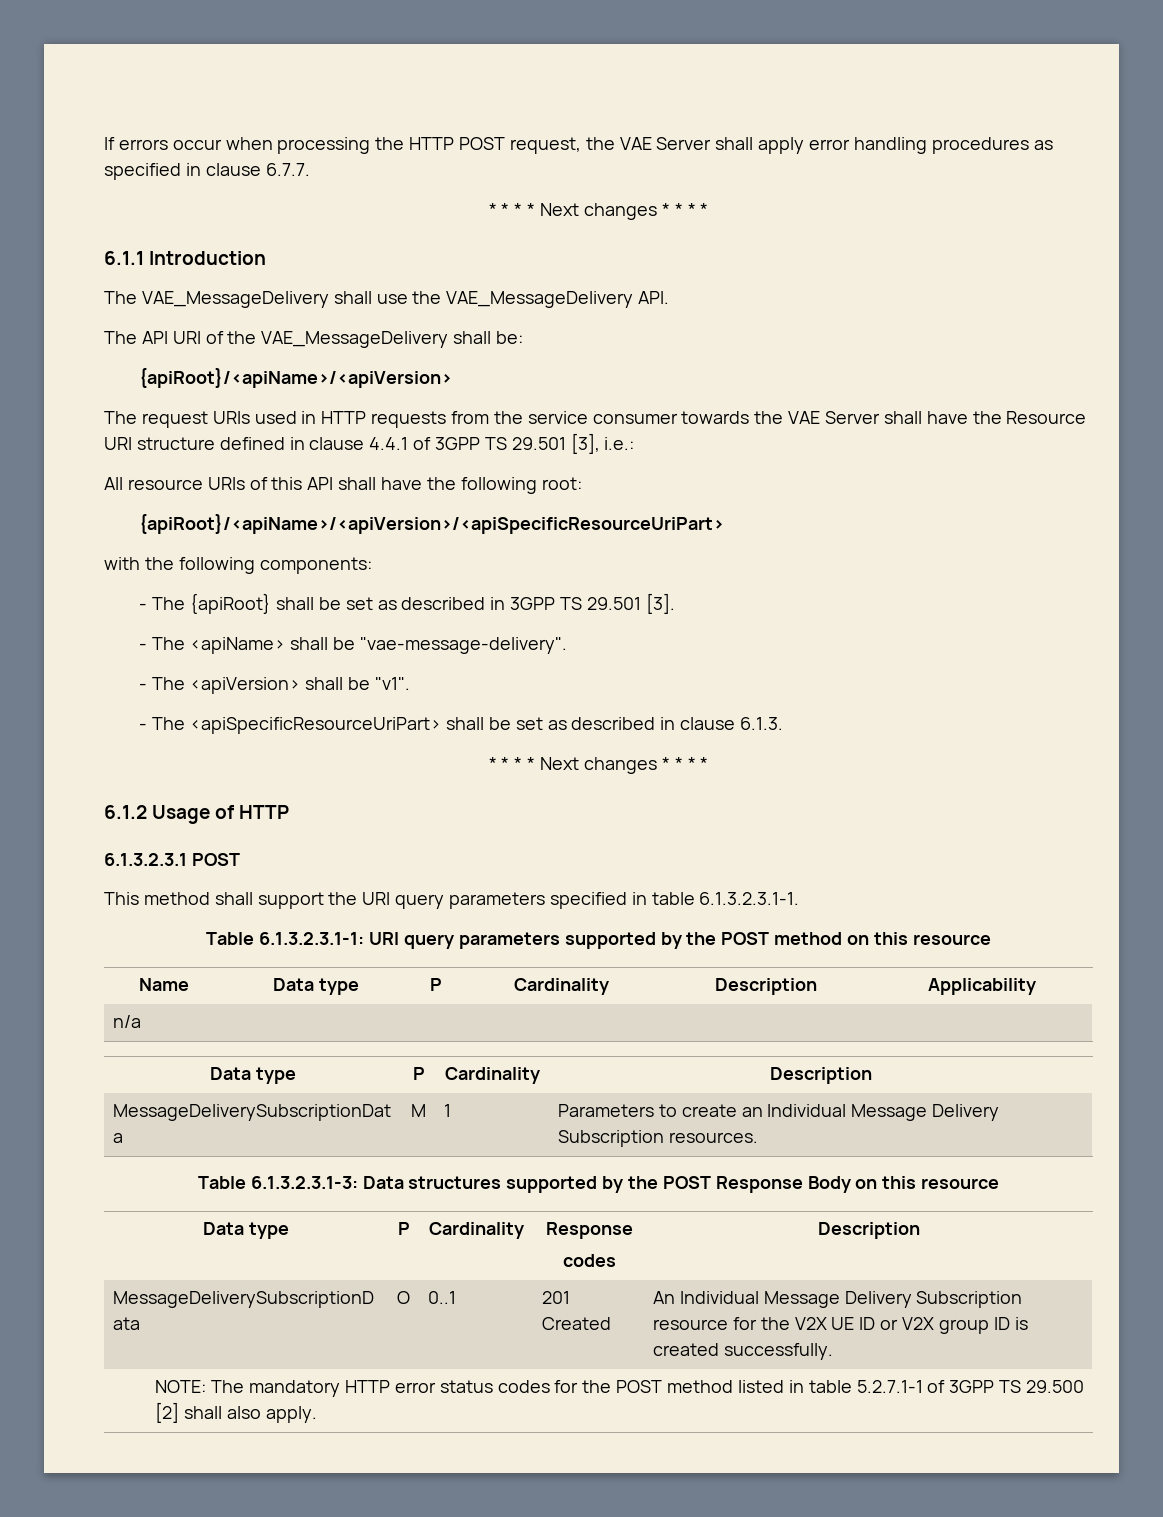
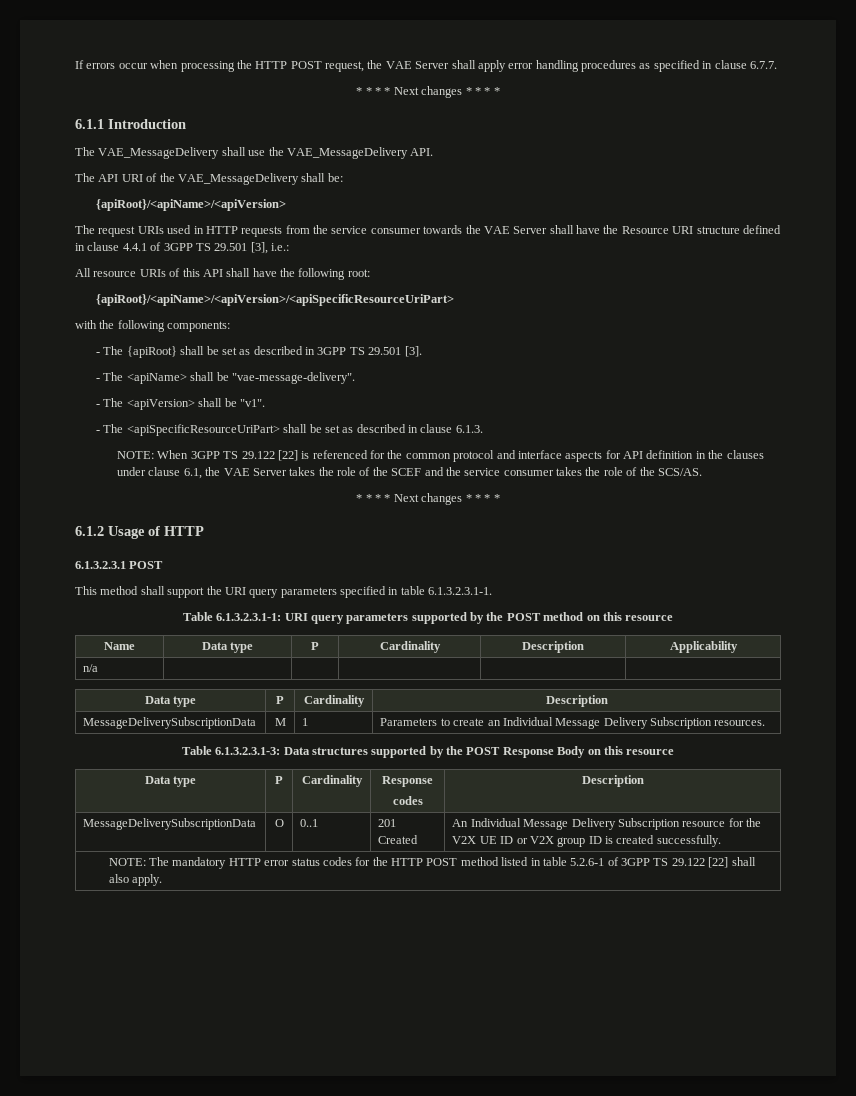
+ NOTE: When 3GPP TS 29.122 [22] is referenced for the common protocol and interface aspects for API definition in the clauses under clause 6.1, the VAE Server takes the role of the SCEF and the service consumer takes the role of the SCS/AS.
- NOTE: The mandatory HTTP error status codes for the POST method listed in table 5.2.7.1-1 of 3GPP TS 29.500 [2] shall also apply.
+ NOTE: The mandatory HTTP error status codes for the HTTP POST method listed in table 5.2.6-1 of 3GPP TS 29.122 [22] shall also apply.

